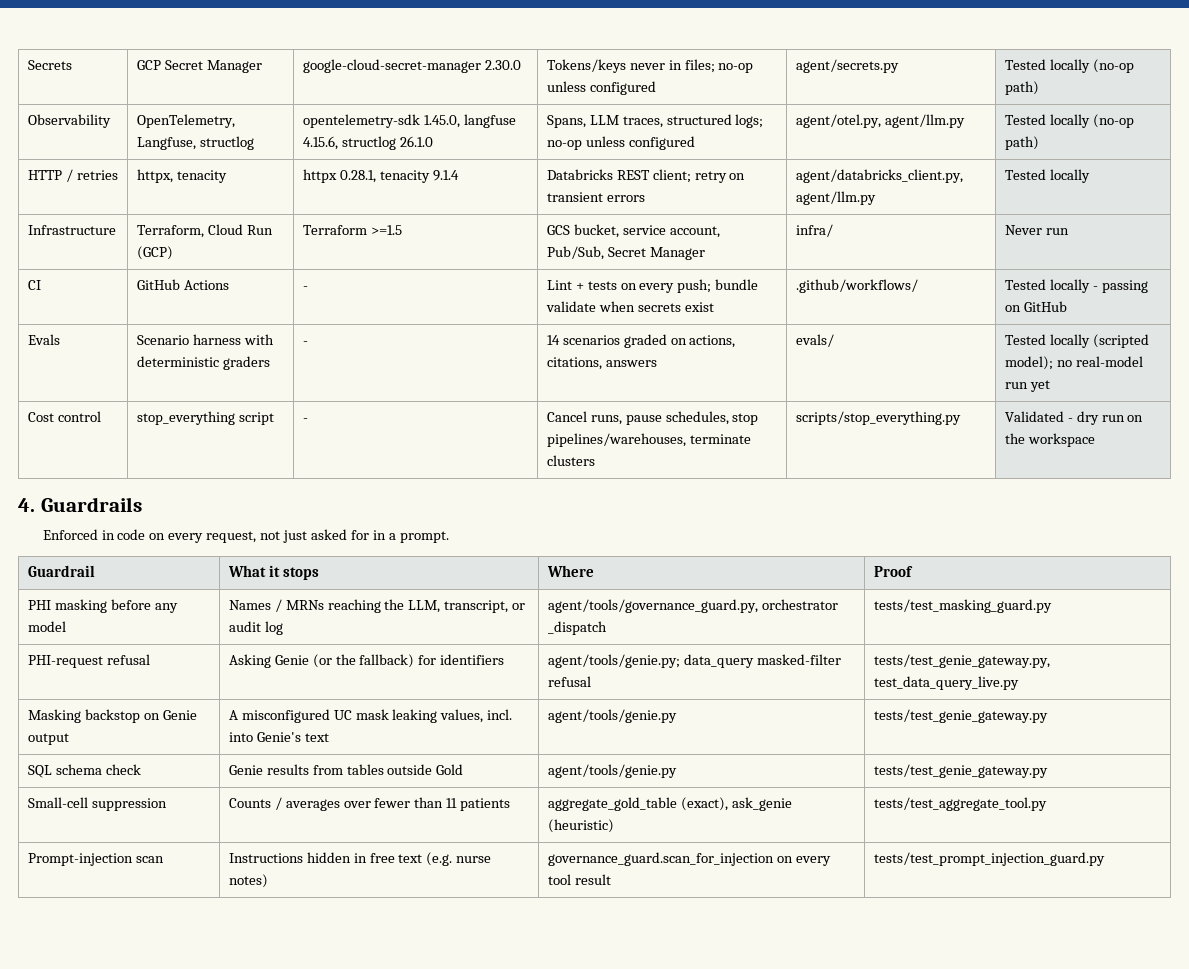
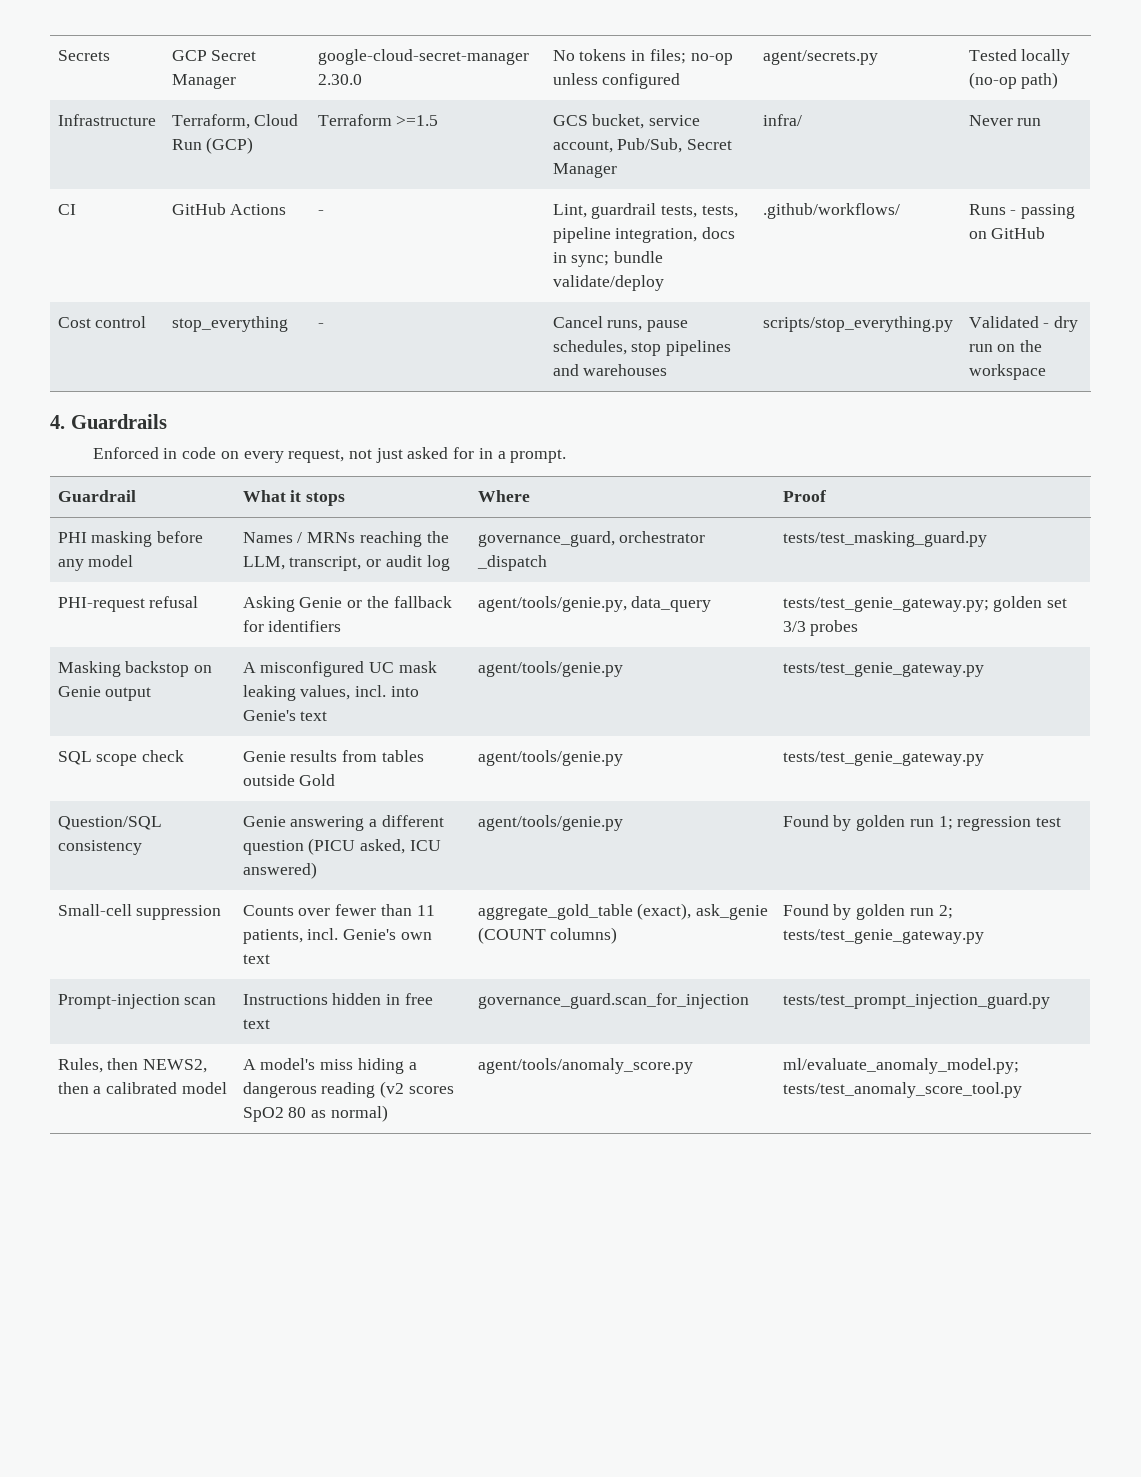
- Secrets | GCP Secret Manager | google-cloud-secret-manager 2.30.0 | Tokens/keys never in files; no-op unless configured | agent/secrets.py | Tested locally (no-op path)
+ Secrets | GCP Secret Manager | google-cloud-secret-manager 2.30.0 | No tokens in files; no-op unless configured | agent/secrets.py | Tested locally (no-op path)
- Observability | OpenTelemetry, Langfuse, structlog | opentelemetry-sdk 1.45.0, langfuse 4.15.6, structlog 26.1.0 | Spans, LLM traces, structured logs; no-op unless configured | agent/otel.py, agent/llm.py | Tested locally (no-op path)
- HTTP / retries | httpx, tenacity | httpx 0.28.1, tenacity 9.1.4 | Databricks REST client; retry on transient errors | agent/databricks_client.py, agent/llm.py | Tested locally
- CI | GitHub Actions | - | Lint + tests on every push; bundle validate when secrets exist | .github/workflows/ | Tested locally - passing on GitHub
+ CI | GitHub Actions | - | Lint, guardrail tests, tests, pipeline integration, docs in sync; bundle validate/deploy | .github/workflows/ | Runs - passing on GitHub
- Evals | Scenario harness with deterministic graders | - | 14 scenarios graded on actions, citations, answers | evals/ | Tested locally (scripted model); no real-model run yet
- Cost control | stop_everything script | - | Cancel runs, pause schedules, stop pipelines/warehouses, terminate clusters | scripts/stop_everything.py | Validated - dry run on the workspace
+ Cost control | stop_everything | - | Cancel runs, pause schedules, stop pipelines and warehouses | scripts/stop_everything.py | Validated - dry run on the workspace
- PHI masking before any model | Names / MRNs reaching the LLM, transcript, or audit log | agent/tools/governance_guard.py, orchestrator _dispatch | tests/test_masking_guard.py
+ PHI masking before any model | Names / MRNs reaching the LLM, transcript, or audit log | governance_guard, orchestrator _dispatch | tests/test_masking_guard.py
- PHI-request refusal | Asking Genie (or the fallback) for identifiers | agent/tools/genie.py; data_query masked-filter refusal | tests/test_genie_gateway.py, test_data_query_live.py
+ PHI-request refusal | Asking Genie or the fallback for identifiers | agent/tools/genie.py, data_query | tests/test_genie_gateway.py; golden set 3/3 probes
- SQL schema check | Genie results from tables outside Gold | agent/tools/genie.py | tests/test_genie_gateway.py
+ SQL scope check | Genie results from tables outside Gold | agent/tools/genie.py | tests/test_genie_gateway.py
+ Question/SQL consistency | Genie answering a different question (PICU asked, ICU answered) | agent/tools/genie.py | Found by golden run 1; regression test
- Small-cell suppression | Counts / averages over fewer than 11 patients | aggregate_gold_table (exact), ask_genie (heuristic) | tests/test_aggregate_tool.py
+ Small-cell suppression | Counts over fewer than 11 patients, incl. Genie's own text | aggregate_gold_table (exact), ask_genie (COUNT columns) | Found by golden run 2; tests/test_genie_gateway.py
- Prompt-injection scan | Instructions hidden in free text (e.g. nurse notes) | governance_guard.scan_for_injection on every tool result | tests/test_prompt_injection_guard.py
+ Prompt-injection scan | Instructions hidden in free text | governance_guard.scan_for_injection | tests/test_prompt_injection_guard.py
+ Rules, then NEWS2, then a calibrated model | A model's miss hiding a dangerous reading (v2 scores SpO2 80 as normal) | agent/tools/anomaly_score.py | ml/evaluate_anomaly_model.py; tests/test_anomaly_score_tool.py

